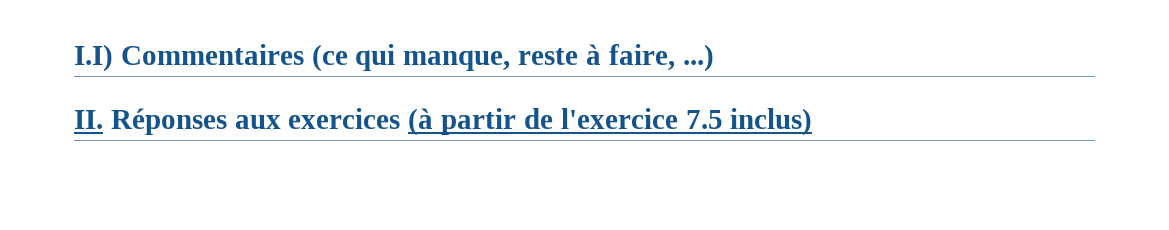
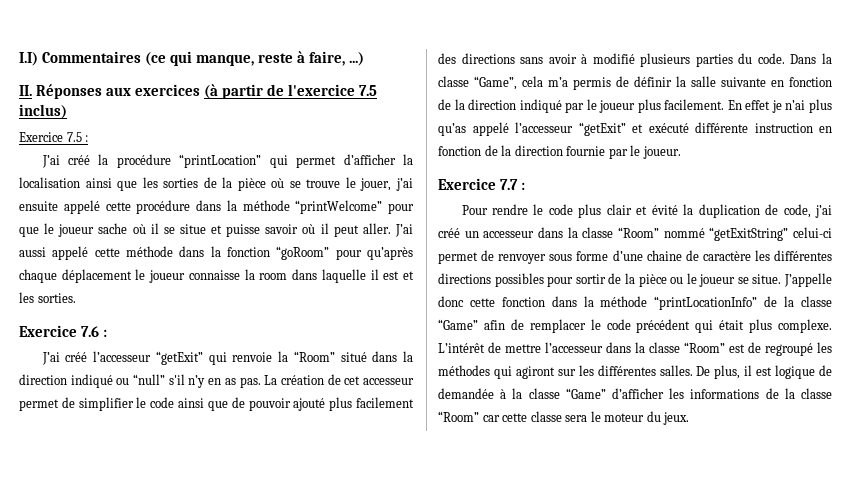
+ Exercice 7.5 :
+ J’ai créé la procédure “printLocation” qui permet d’afficher la localisation ainsi que les sorties de la pièce où se trouve le jouer, j’ai ensuite appelé cette procédure dans la méthode “printWelcome” pour que le joueur sache où il se situe et puisse savoir où il peut aller. J’ai aussi appelé cette méthode dans la fonction “goRoom” pour qu’après chaque déplacement le joueur connaisse la room dans laquelle il est et les sorties.
+ Exercice 7.6 :
+ J’ai créé l’accesseur “getExit” qui renvoie la “Room” situé dans la direction indiqué ou “null” s'il n’y en as pas. La création de cet accesseur permet de simplifier le code ainsi que de pouvoir ajouté plus facilement des directions sans avoir à modifié plusieurs parties du code. Dans la classe “Game”, cela m’a permis de définir la salle suivante en fonction de la direction indiqué par le joueur plus facilement. En effet je n’ai plus qu’as appelé l’accesseur “getExit” et exécuté différente instruction en fonction de la direction fournie par le joueur.
+ Exercice 7.7 :
+ Pour rendre le code plus clair et évité la duplication de code, j’ai créé un accesseur dans la classe “Room” nommé “getExitString” celui-ci permet de renvoyer sous forme d’une chaine de caractère les différentes directions possibles pour sortir de la pièce ou le joueur se situe. J’appelle donc cette fonction dans la méthode “printLocationInfo” de la classe “Game” afin de remplacer le code précédent qui était plus complexe. L’intérêt de mettre l’accesseur dans la classe “Room” est de regroupé les méthodes qui agiront sur les différentes salles. De plus, il est logique de demandée à la classe “Game” d’afficher les informations de la classe “Room” car cette classe sera le moteur du jeux.

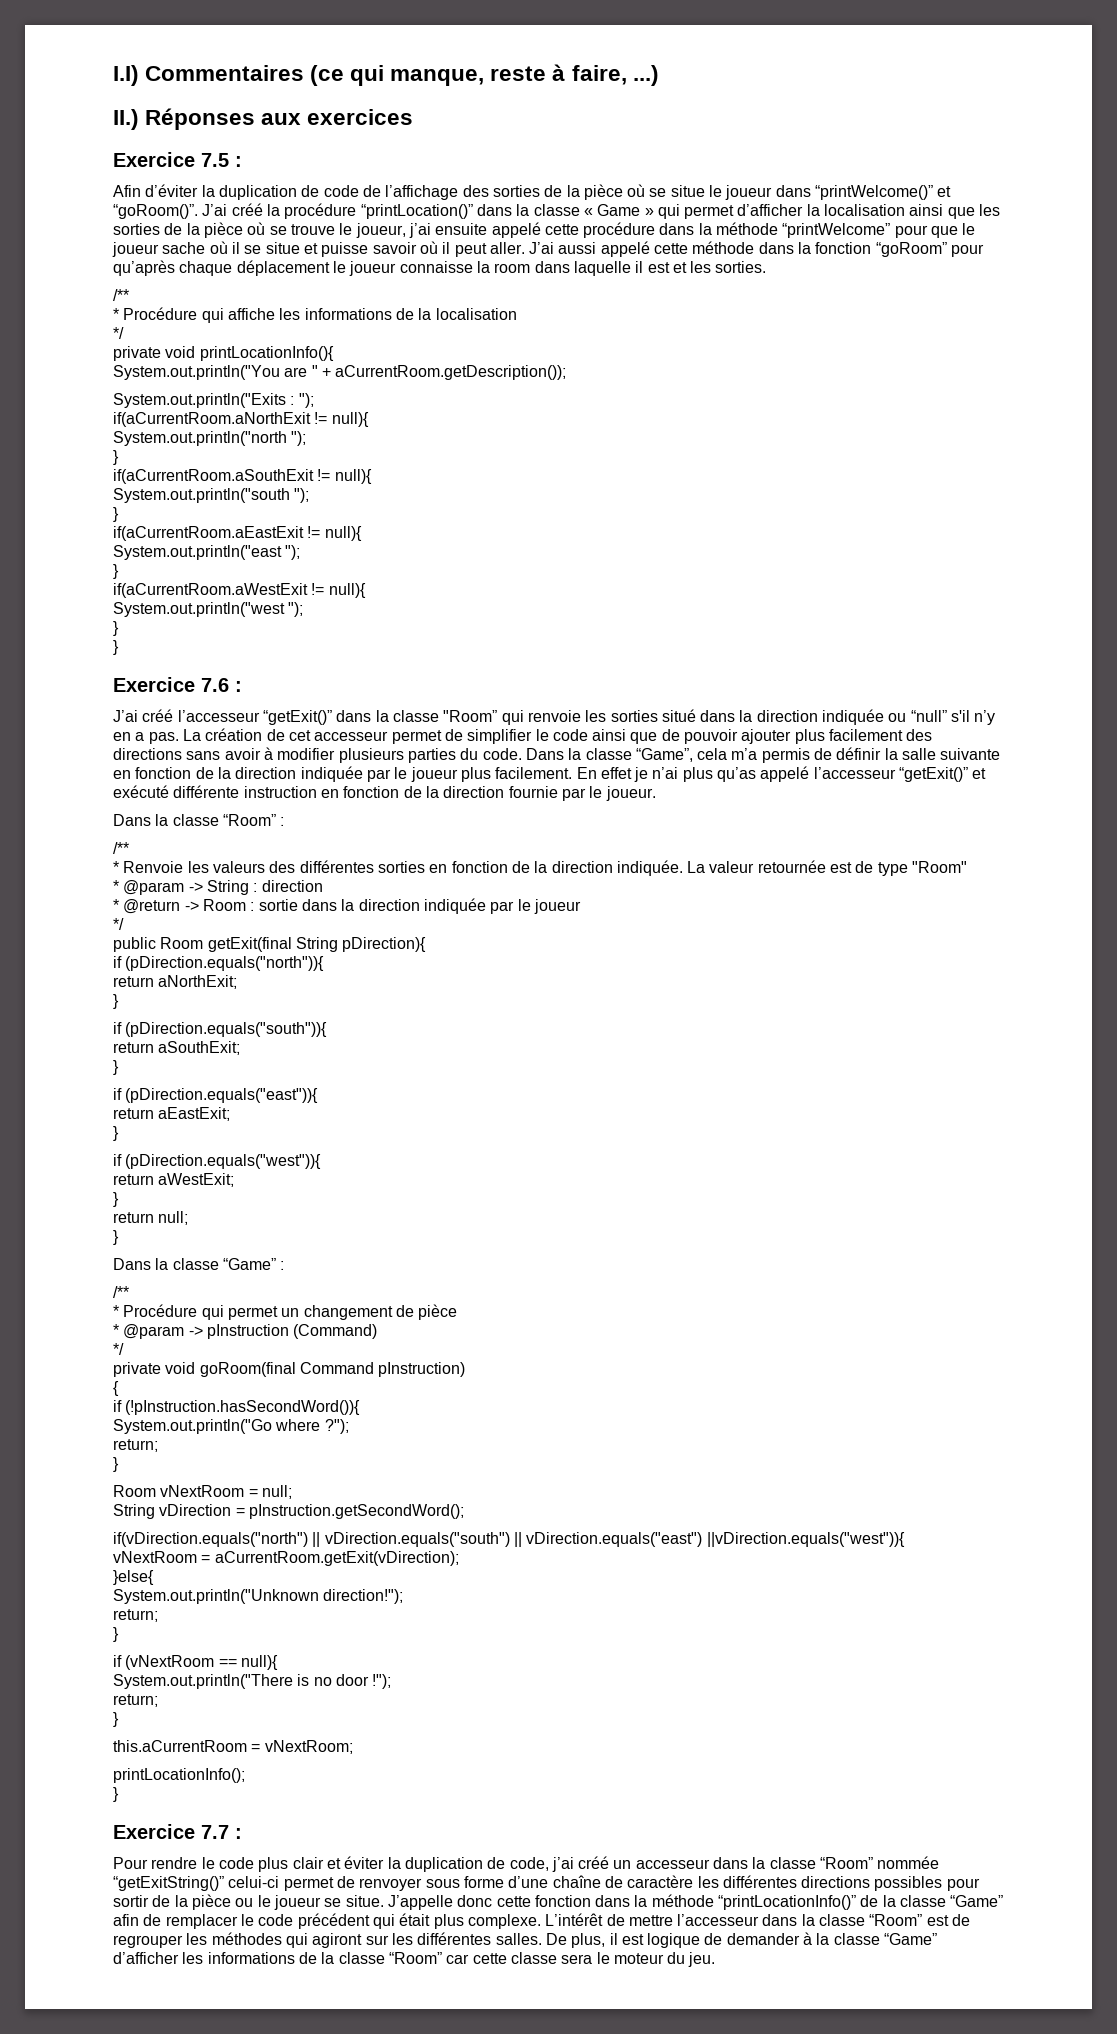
- II. Réponses aux exercices (à partir de l'exercice 7.5 inclus)
+ II.) Réponses aux exercices
  Exercice 7.5 :
- J’ai créé la procédure “printLocation” qui permet d’afficher la localisation ainsi que les sorties de la pièce où se trouve le jouer, j’ai ensuite appelé cette procédure dans la méthode “printWelcome” pour que le joueur sache où il se situe et puisse savoir où il peut aller.
+ Afin d’éviter la duplication de code de l’affichage des sorties de la pièce où se situe le joueur dans “printWelcome()” et “goRoom()”. J’ai créé la procédure “printLocation()” dans la classe « Game » qui permet d’afficher la localisation ainsi que les sorties de la pièce où se trouve le joueur, j’ai ensuite appelé cette procédure dans la méthode “printWelcome” pour que le joueur sache où il se situe et puisse savoir où il peut aller.
  J’ai aussi appelé cette méthode dans la fonction “goRoom” pour qu’après chaque déplacement le joueur connaisse la room dans laquelle il est et les sorties.
+ /**
+ * Procédure qui affiche les informations de la localisation
+ */
+ private void printLocationInfo(){
+ System.out.println("You are " + aCurrentRoom.getDescription());
+ System.out.println("Exits : ");
+ if(aCurrentRoom.aNorthExit != null){
+ System.out.println("north ");
+ }
+ if(aCurrentRoom.aSouthExit != null){
+ System.out.println("south ");
+ }
+ if(aCurrentRoom.aEastExit != null){
+ System.out.println("east ");
+ }
+ if(aCurrentRoom.aWestExit != null){
+ System.out.println("west ");
+ }
+ }
- J’ai créé l’accesseur “getExit” qui renvoie la “Room” situé dans la direction indiqué ou “null” s'il n’y en as pas.
+ J’ai créé l’accesseur “getExit()” dans la classe "Room” qui renvoie les sorties situé dans la direction indiquée ou “null” s'il n’y en a pas.
- La création de cet accesseur permet de simplifier le code ainsi que de pouvoir ajouté plus facilement des directions sans avoir à modifié plusieurs parties du code.
+ La création de cet accesseur permet de simplifier le code ainsi que de pouvoir ajouter plus facilement des directions sans avoir à modifier plusieurs parties du code.
- Dans la classe “Game”, cela m’a permis de définir la salle suivante en fonction de la direction indiqué par le joueur plus facilement.
+ Dans la classe “Game”, cela m’a permis de définir la salle suivante en fonction de la direction indiquée par le joueur plus facilement.
- En effet je n’ai plus qu’as appelé l’accesseur “getExit” et exécuté différente instruction en fonction de la direction fournie par le joueur.
+ En effet je n’ai plus qu’as appelé l’accesseur “getExit()” et exécuté différente instruction en fonction de la direction fournie par le joueur.
+ Dans la classe “Room” :
+ /**
+ * Renvoie les valeurs des différentes sorties en fonction de la direction indiquée. La valeur retournée est de type "Room"
+ * @param -> String : direction
+ * @return -> Room : sortie dans la direction indiquée par le joueur
+ */
+ public Room getExit(final String pDirection){
+ if (pDirection.equals("north")){
+ return aNorthExit;
+ }
+ if (pDirection.equals("south")){
+ return aSouthExit;
+ }
+ if (pDirection.equals("east")){
+ return aEastExit;
+ }
+ if (pDirection.equals("west")){
+ return aWestExit;
+ }
+ return null;
+ }
+ Dans la classe “Game” :
+ /**
+ * Procédure qui permet un changement de pièce
+ * @param -> pInstruction (Command)
+ */
+ private void goRoom(final Command pInstruction)
+ {
+ if (!pInstruction.hasSecondWord()){
+ System.out.println("Go where ?");
+ return;
+ }
+ Room vNextRoom = null;
+ String vDirection = pInstruction.getSecondWord();
+ if(vDirection.equals("north") || vDirection.equals("south") || vDirection.equals("east") ||vDirection.equals("west")){
+ vNextRoom = aCurrentRoom.getExit(vDirection);
+ }else{
+ System.out.println("Unknown direction!");
+ return;
+ }
+ if (vNextRoom == null){
+ System.out.println("There is no door !");
+ return;
+ }
+ this.aCurrentRoom = vNextRoom;
+ printLocationInfo();
+ }
- Pour rendre le code plus clair et évité la duplication de code, j’ai créé un accesseur dans la classe “Room” nommé “getExitString” celui-ci permet de renvoyer sous forme d’une chaine de caractère les différentes directions possibles pour sortir de la pièce ou le joueur se situe.
+ Pour rendre le code plus clair et éviter la duplication de code, j’ai créé un accesseur dans la classe “Room” nommée “getExitString()” celui-ci permet de renvoyer sous forme d’une chaîne de caractère les différentes directions possibles pour sortir de la pièce ou le joueur se situe.
- J’appelle donc cette fonction dans la méthode “printLocationInfo” de la classe “Game” afin de remplacer le code précédent qui était plus complexe.
+ J’appelle donc cette fonction dans la méthode “printLocationInfo()” de la classe “Game” afin de remplacer le code précédent qui était plus complexe.
- L’intérêt de mettre l’accesseur dans la classe “Room” est de regroupé les méthodes qui agiront sur les différentes salles.
+ L’intérêt de mettre l’accesseur dans la classe “Room” est de regrouper les méthodes qui agiront sur les différentes salles.
- De plus, il est logique de demandée à la classe “Game” d’afficher les informations de la classe “Room” car cette classe sera le moteur du jeux.
+ De plus, il est logique de demander à la classe “Game” d’afficher les informations de la classe “Room” car cette classe sera le moteur du jeu.

